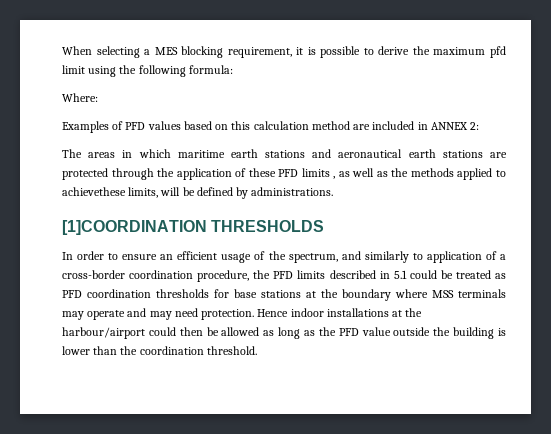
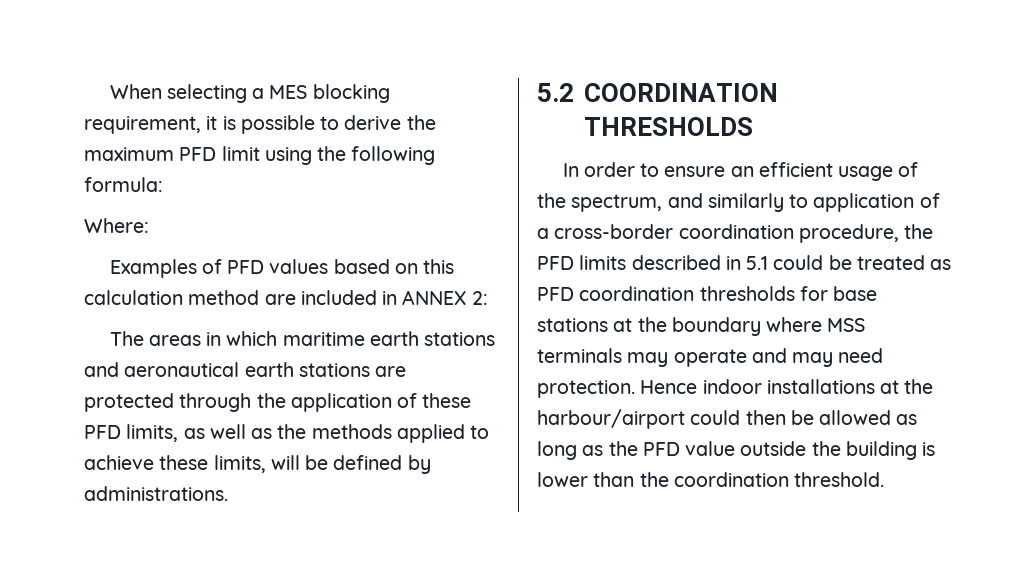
- When selecting a MES blocking requirement, it is possible to derive the maximum pfd limit using the following formula:
+ When selecting a MES blocking requirement, it is possible to derive the maximum PFD limit using the following formula:
- The areas in which maritime earth stations and aeronautical earth stations are protected through the application of these PFD limits , as well as the methods applied to achievethese limits, will be defined by administrations.
+ The areas in which maritime earth stations and aeronautical earth stations are protected through the application of these PFD limits, as well as the methods applied to achieve these limits, will be defined by administrations.
- [1]COORDINATION THRESHOLDS
+ 5.2 COORDINATION THRESHOLDS

